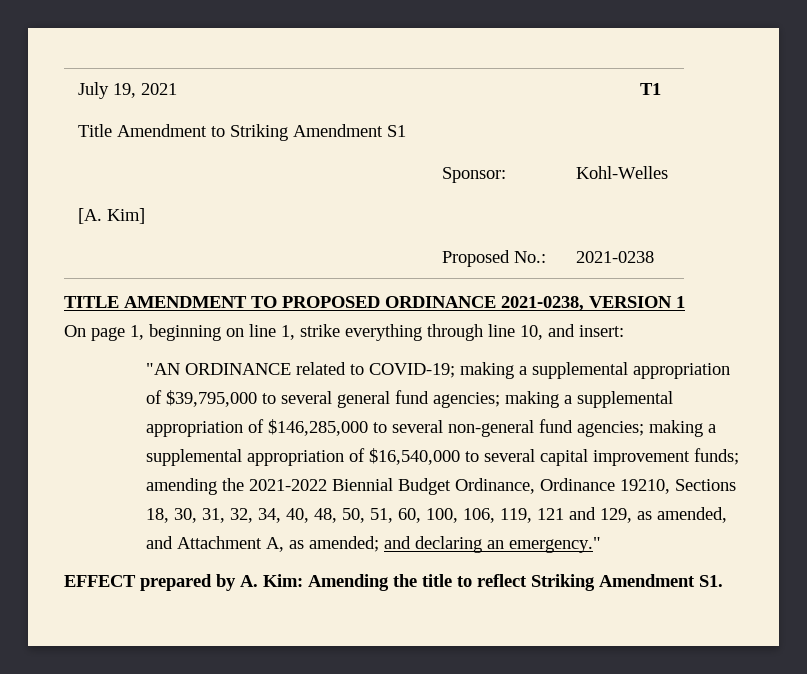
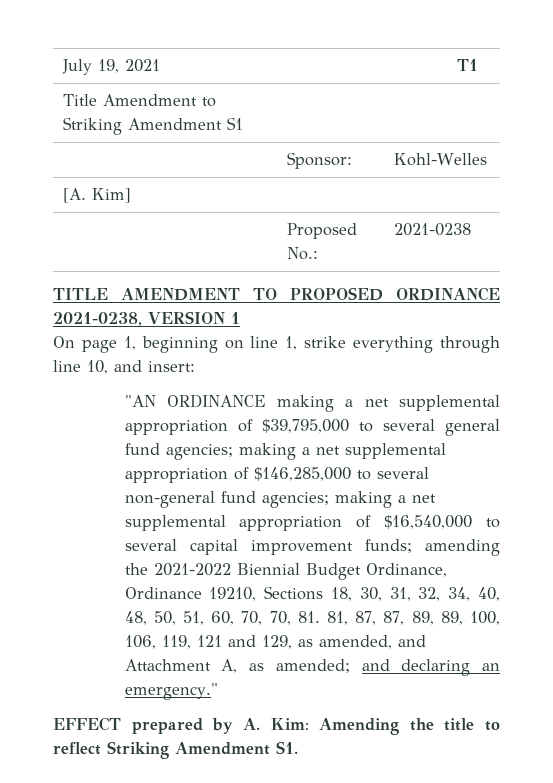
- "AN ORDINANCE related to COVID-19; making a supplemental appropriation of $39,795,000 to several general fund agencies;
+ "AN ORDINANCE making a net supplemental appropriation of $39,795,000 to several general fund agencies;
- making a supplemental appropriation of $146,285,000 to several non-general fund agencies;
+ making a net supplemental appropriation of $146,285,000 to several non-general fund agencies;
- making a supplemental appropriation of $16,540,000 to several capital improvement funds;
+ making a net supplemental appropriation of $16,540,000 to several capital improvement funds;
- amending the 2021-2022 Biennial Budget Ordinance, Ordinance 19210, Sections 18, 30, 31, 32, 34, 40, 48, 50, 51, 60, 100, 106, 119, 121 and 129, as amended, and Attachment A, as amended;
+ amending the 2021-2022 Biennial Budget Ordinance, Ordinance 19210, Sections 18, 30, 31, 32, 34, 40, 48, 50, 51, 60, 70, 70, 81. 81, 87, 87, 89, 89, 100, 106, 119, 121 and 129, as amended, and Attachment A, as amended;

